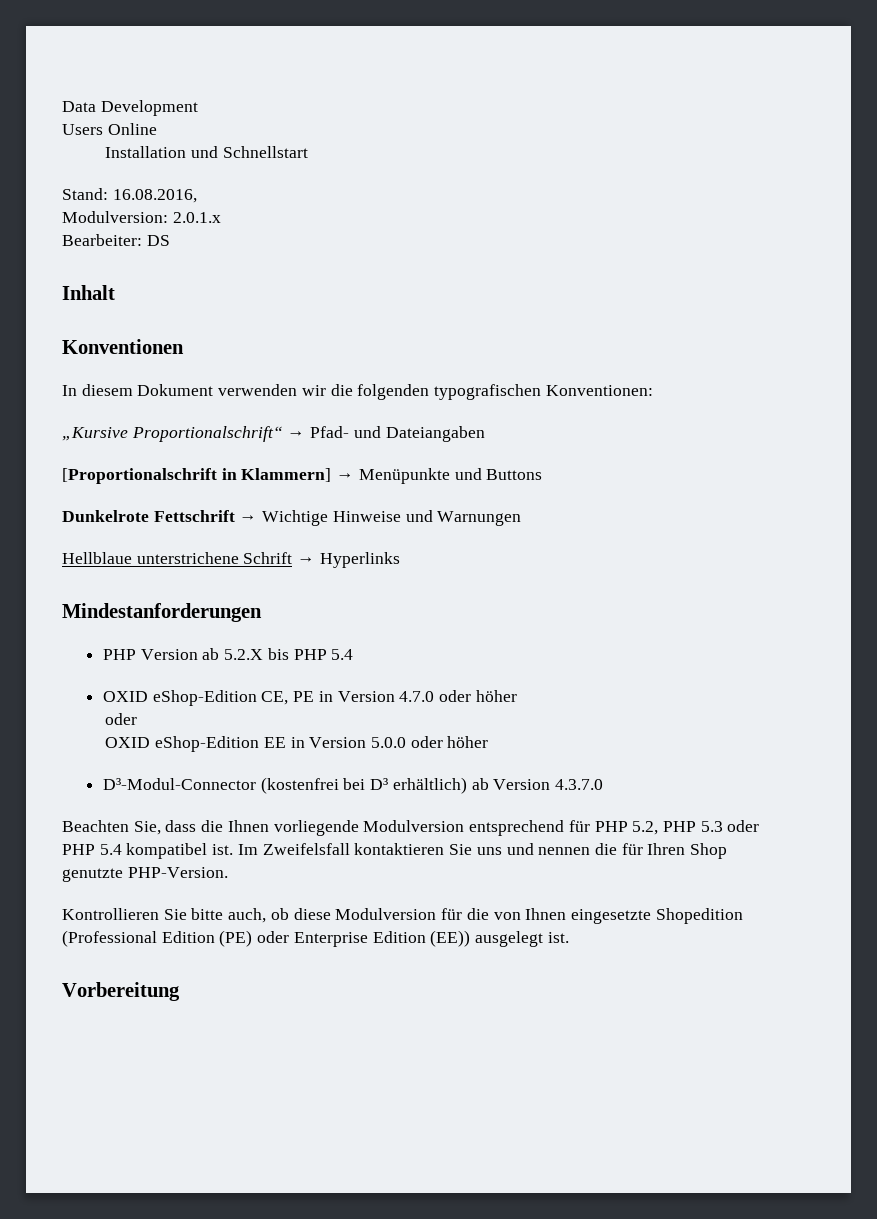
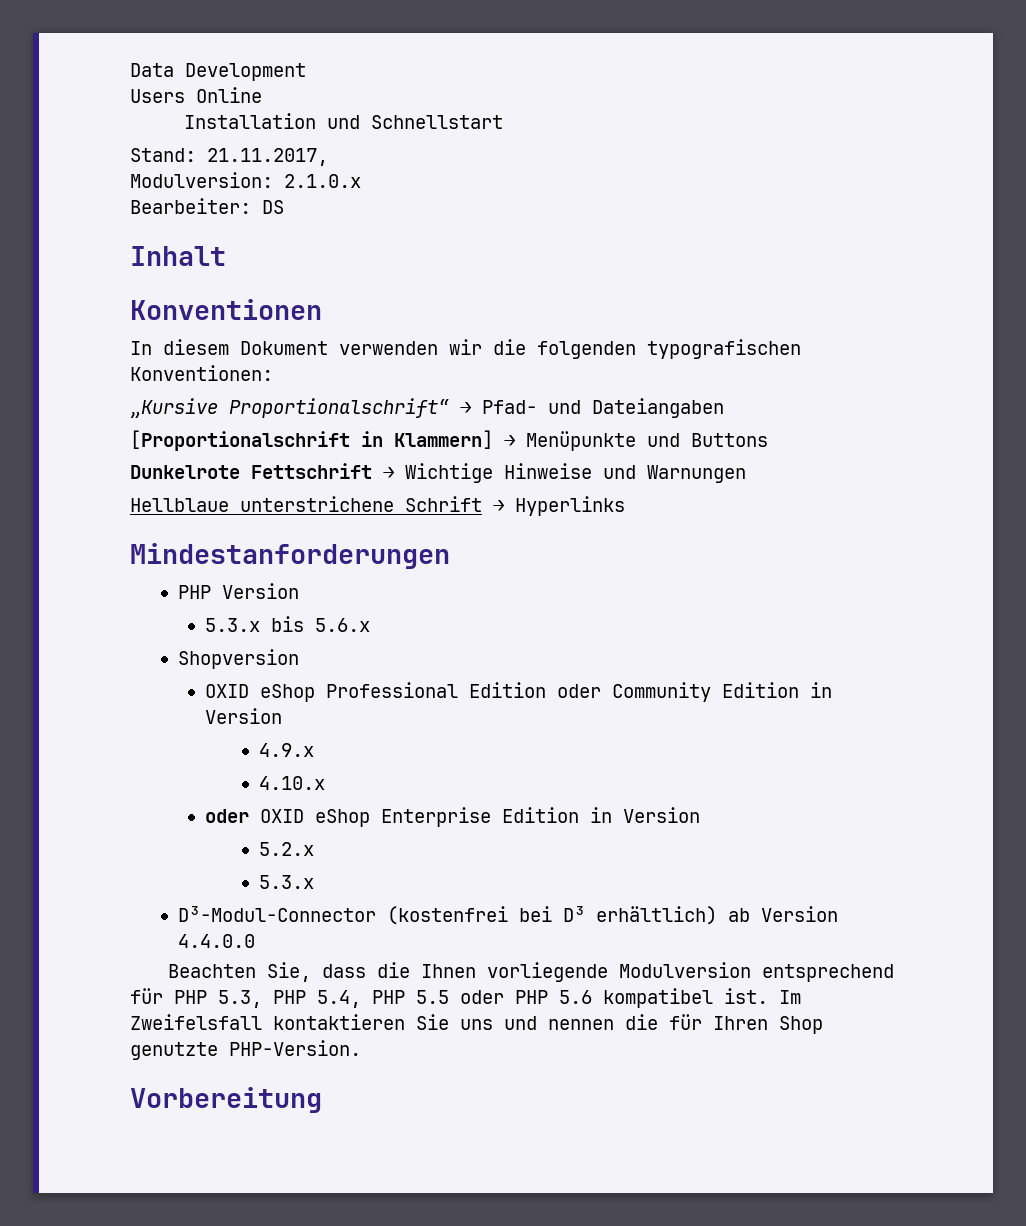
- Stand: 16.08.2016,
+ Stand: 21.11.2017,
- Modulversion: 2.0.1.x
+ Modulversion: 2.1.0.x
- PHP Version ab 5.2.X bis PHP 5.4
- OXID eShop-Edition CE, PE in Version 4.7.0 oder höher
- oder
- OXID eShop-Edition EE in Version 5.0.0 oder höher
+ PHP Version
+ 5.3.x bis 5.6.x
+ Shopversion
+ OXID eShop Professional Edition oder Community Edition in Version
+ 4.9.x
+ 4.10.x
+ oder OXID eShop Enterprise Edition in Version
+ 5.2.x
+ 5.3.x
- D³-Modul-Connector (kostenfrei bei D³ erhältlich) ab Version 4.3.7.0
+ D³-Modul-Connector (kostenfrei bei D³ erhältlich) ab Version 4.4.0.0
- Beachten Sie, dass die Ihnen vorliegende Modulversion entsprechend für PHP 5.2, PHP 5.3 oder PHP 5.4 kompatibel ist.
+ Beachten Sie, dass die Ihnen vorliegende Modulversion entsprechend für PHP 5.3, PHP 5.4, PHP 5.5 oder PHP 5.6 kompatibel ist.
- Kontrollieren Sie bitte auch, ob diese Modulversion für die von Ihnen eingesetzte Shopedition (Professional Edition (PE) oder Enterprise Edition (EE)) ausgelegt ist.

